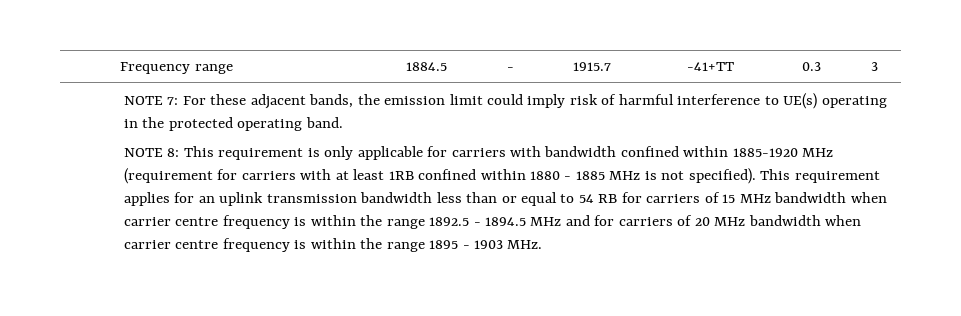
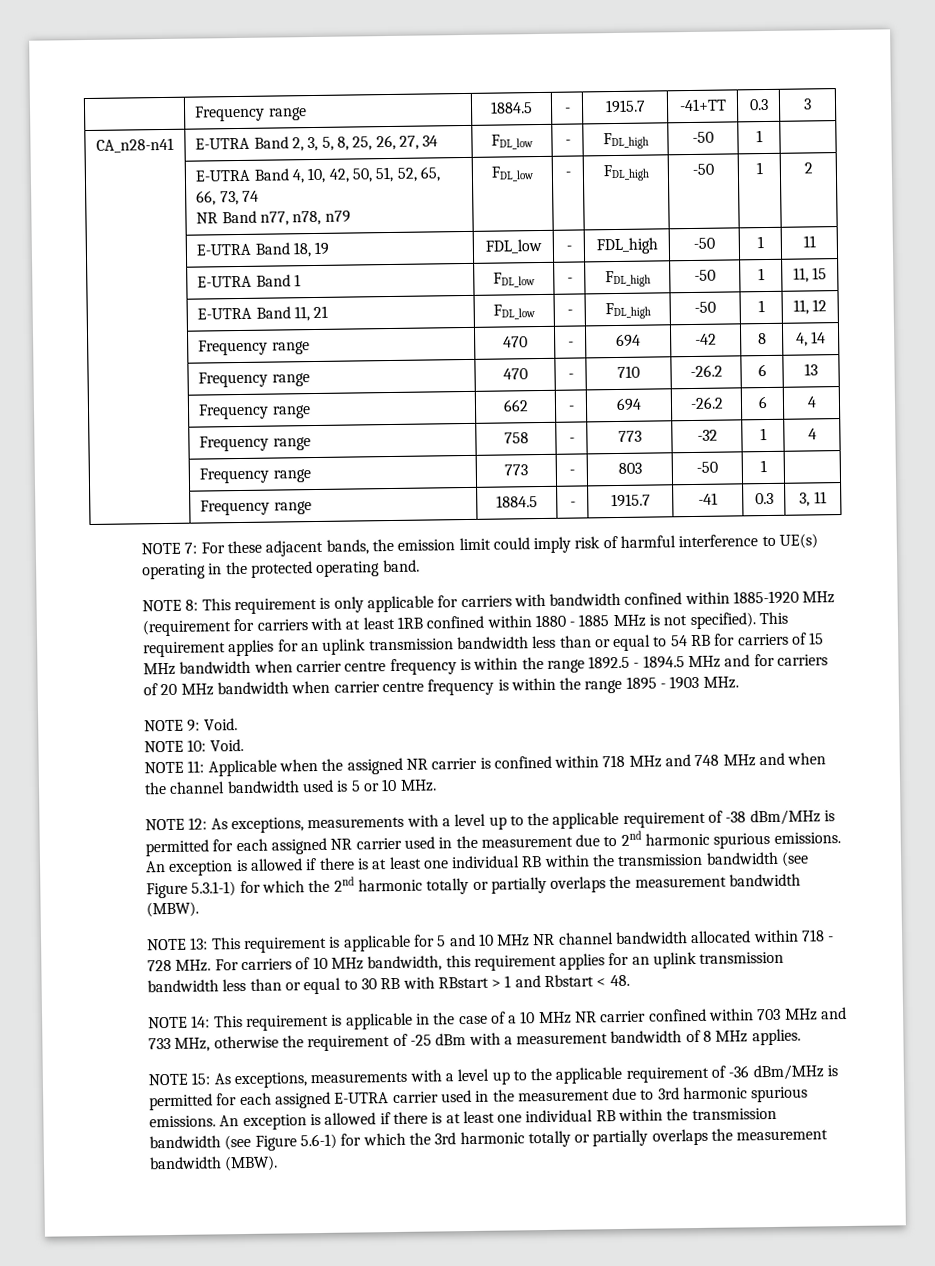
+ CA_n28-n41 | E-UTRA Band 2, 3, 5, 8, 25, 26, 27, 34 | FDL_low | - | FDL_high | -50 | 1 |
+ | E-UTRA Band 4, 10, 42, 50, 51, 52, 65, 66, 73, 74
+ NR Band n77, n78, n79 | FDL_low | - | FDL_high | -50 | 1 | 2
+ | E-UTRA Band 18, 19 | FDL_low | - | FDL_high | -50 | 1 | 11
+ | E-UTRA Band 1 | FDL_low | - | FDL_high | -50 | 1 | 11, 15
+ | E-UTRA Band 11, 21 | FDL_low | - | FDL_high | -50 | 1 | 11, 12
+ | Frequency range | 470 | - | 694 | -42 | 8 | 4, 14
+ | Frequency range | 470 | - | 710 | -26.2 | 6 | 13
+ | Frequency range | 662 | - | 694 | -26.2 | 6 | 4
+ | Frequency range | 758 | - | 773 | -32 | 1 | 4
+ | Frequency range | 773 | - | 803 | -50 | 1 |
+ | Frequency range | 1884.5 | - | 1915.7 | -41 | 0.3 | 3, 11
+ NOTE 9: Void.
+ NOTE 10: Void.
+ NOTE 11: Applicable when the assigned NR carrier is confined within 718 MHz and 748 MHz and when the channel bandwidth used is 5 or 10 MHz.
+ NOTE 12: As exceptions, measurements with a level up to the applicable requirement of -38 dBm/MHz is permitted for each assigned NR carrier used in the measurement due to 2nd harmonic spurious emissions. An exception is allowed if there is at least one individual RB within the transmission bandwidth (see Figure 5.3.1-1) for which the 2nd harmonic totally or partially overlaps the measurement bandwidth (MBW).
+ NOTE 13: This requirement is applicable for 5 and 10 MHz NR channel bandwidth allocated within 718 - 728 MHz. For carriers of 10 MHz bandwidth, this requirement applies for an uplink transmission bandwidth less than or equal to 30 RB with RBstart > 1 and Rbstart < 48.
+ NOTE 14: This requirement is applicable in the case of a 10 MHz NR carrier confined within 703 MHz and 733 MHz, otherwise the requirement of -25 dBm with a measurement bandwidth of 8 MHz applies.
+ NOTE 15: As exceptions, measurements with a level up to the applicable requirement of -36 dBm/MHz is permitted for each assigned E-UTRA carrier used in the measurement due to 3rd harmonic spurious emissions. An exception is allowed if there is at least one individual RB within the transmission bandwidth (see Figure 5.6-1) for which the 3rd harmonic totally or partially overlaps the measurement bandwidth (MBW).

